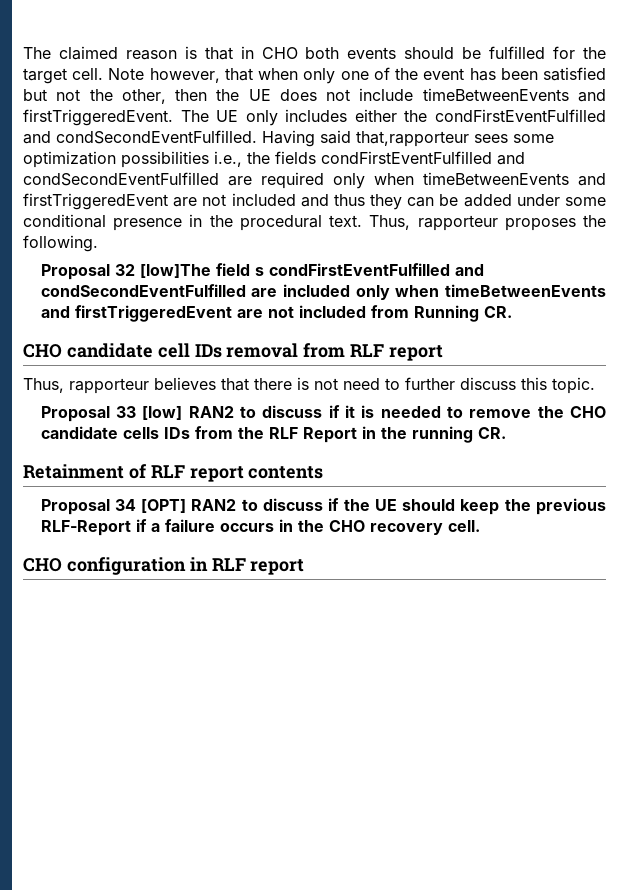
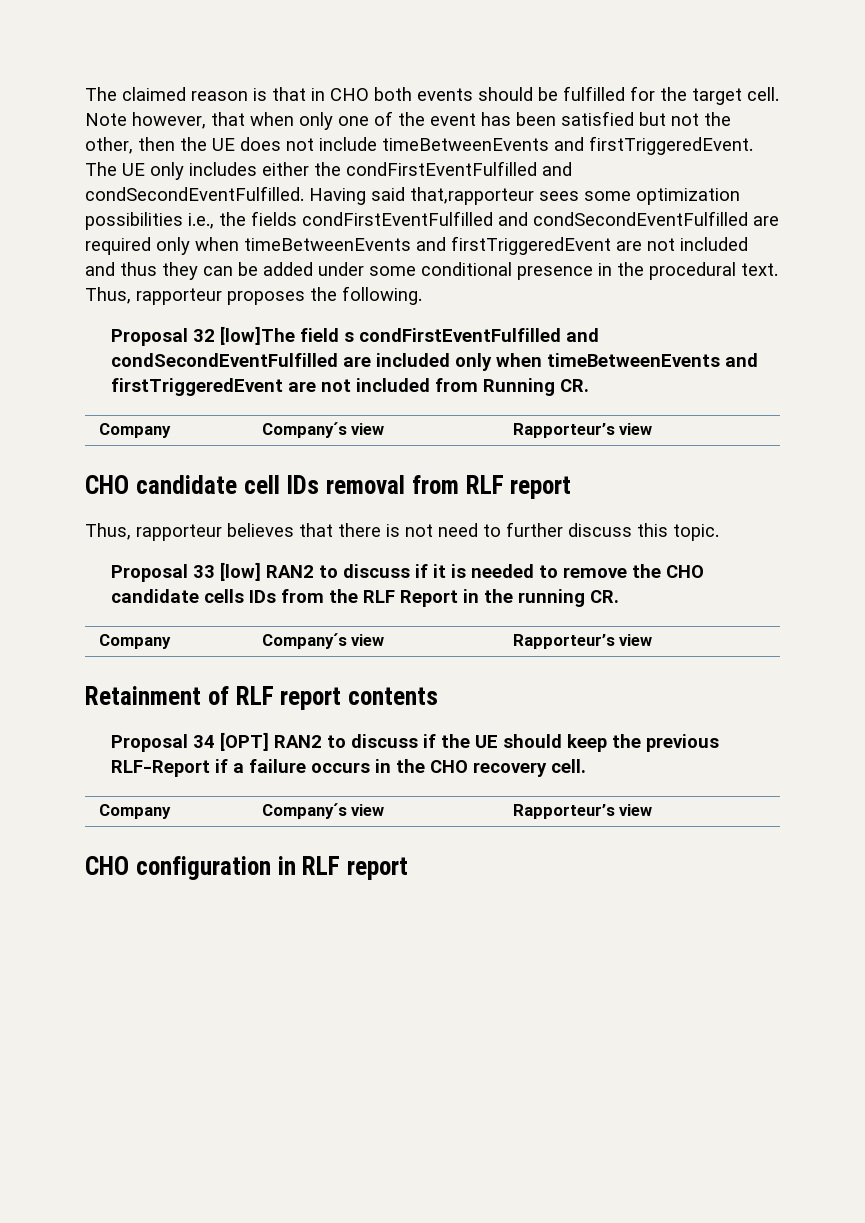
  Proposal 32 [low]The field s condFirstEventFulfilled and condSecondEventFulfilled are included only when timeBetweenEvents and firstTriggeredEvent are not included from Running CR.
+ Company | Company´s view | Rapporteur’s view
  Proposal 33 [low] RAN2 to discuss if it is needed to remove the CHO candidate cells IDs from the RLF Report in the running CR.
+ Company | Company´s view | Rapporteur’s view
  Proposal 34 [OPT] RAN2 to discuss if the UE should keep the previous RLF-Report if a failure occurs in the CHO recovery cell.
+ Company | Company´s view | Rapporteur’s view

